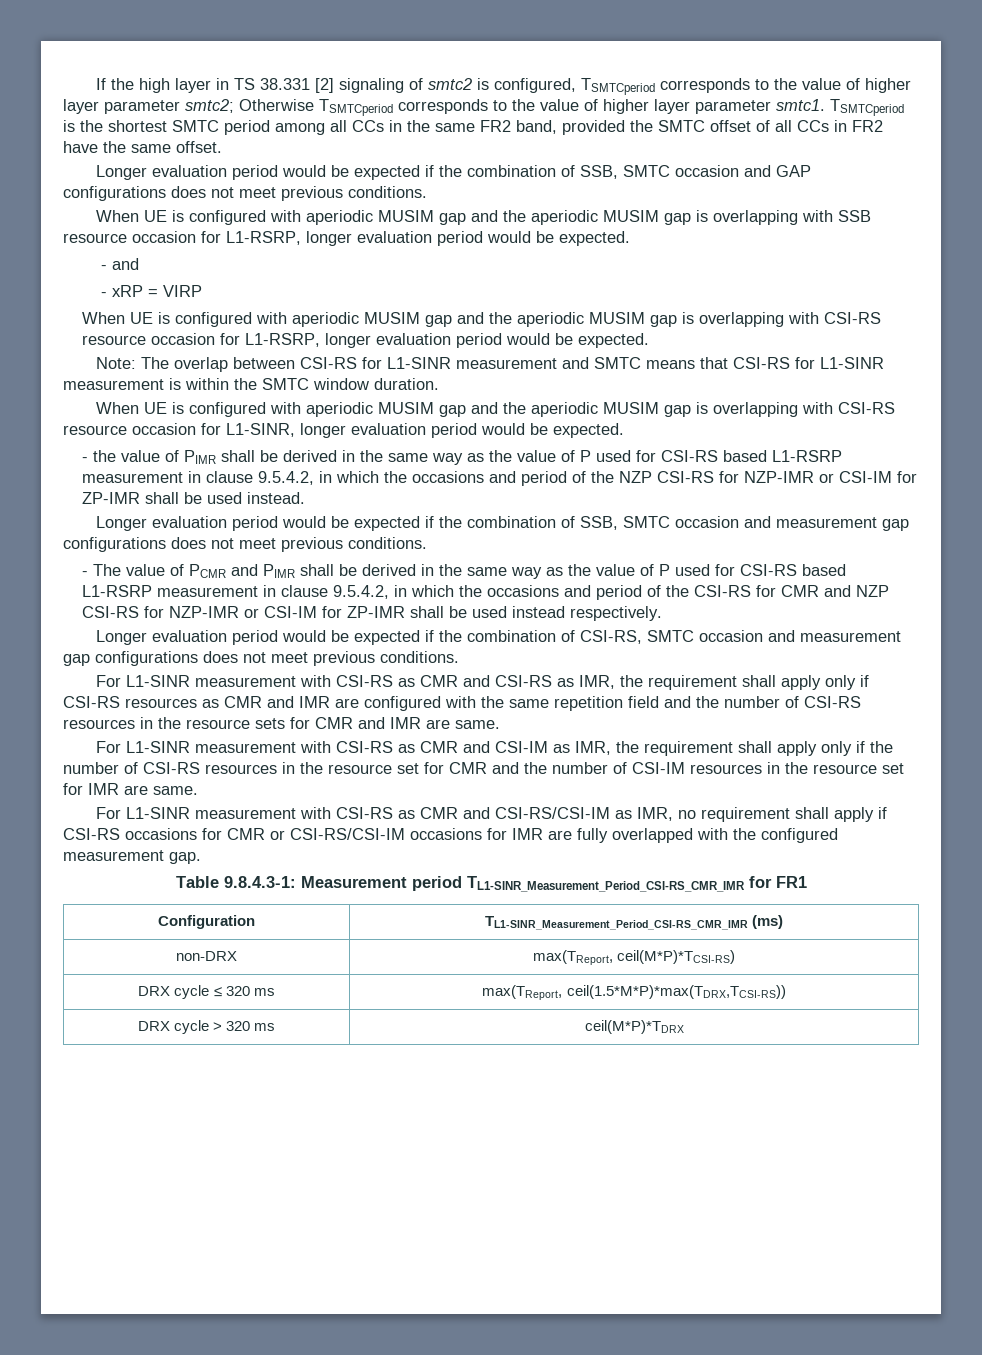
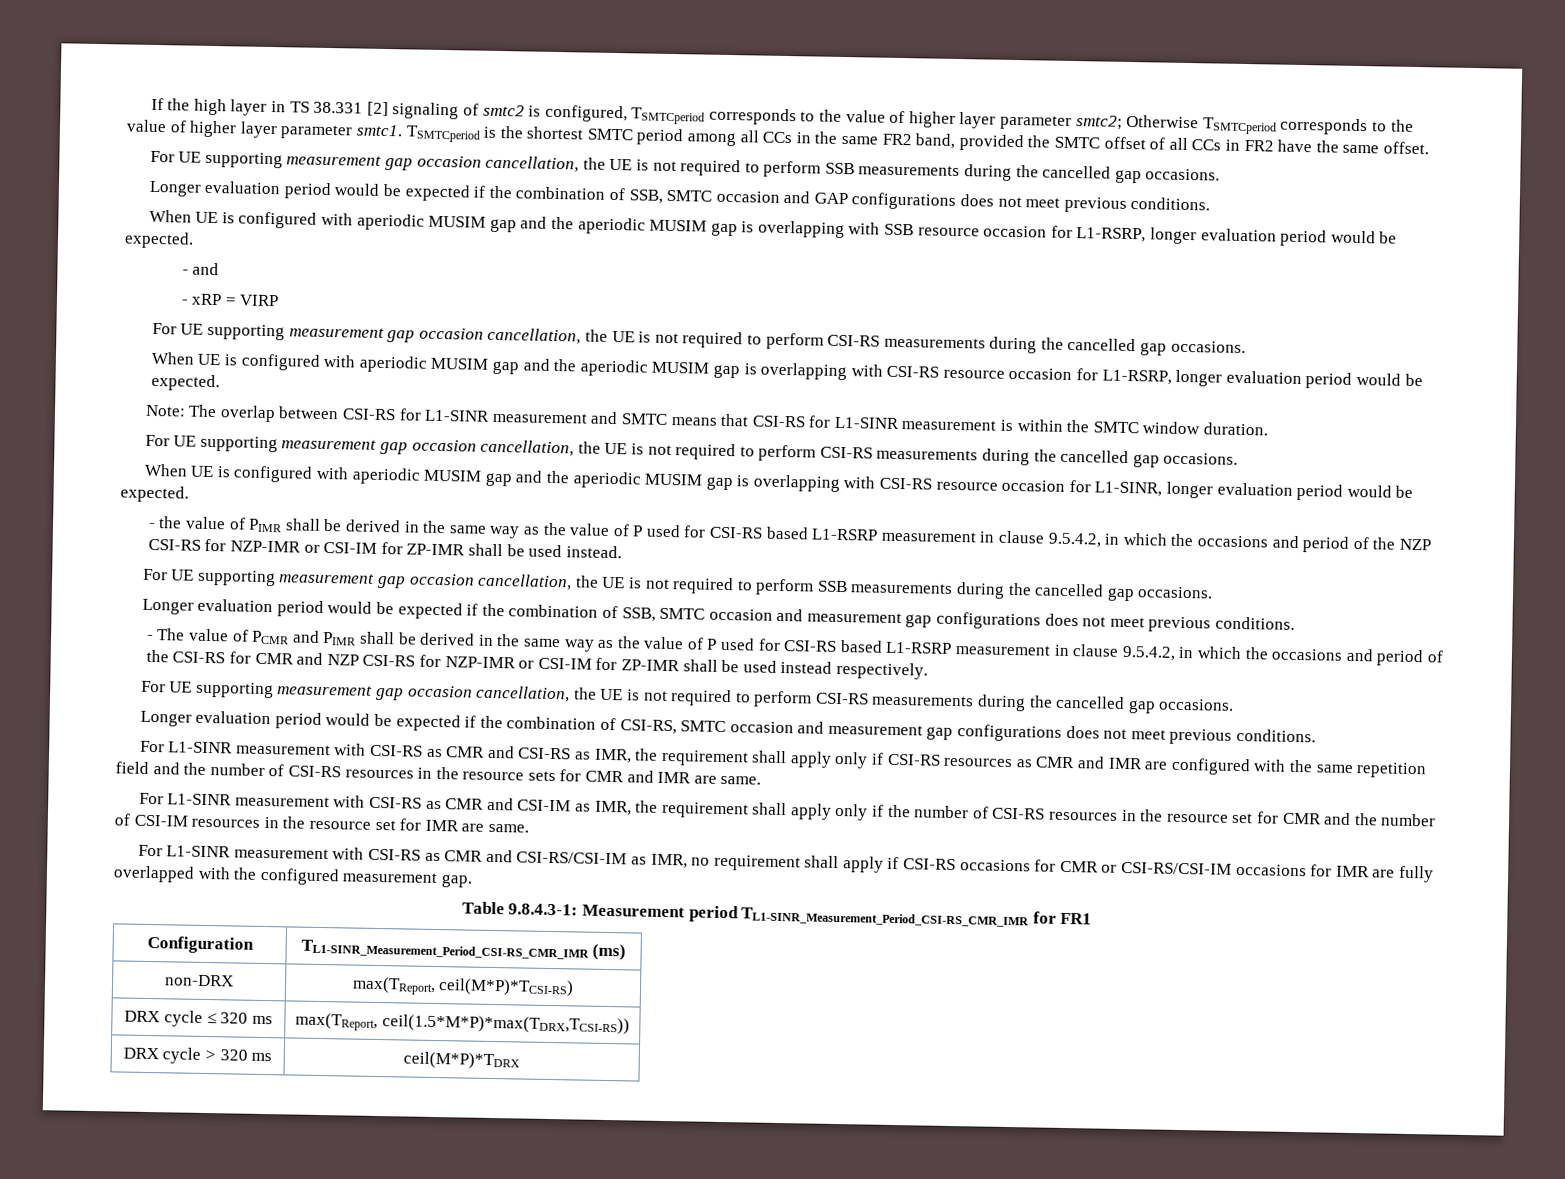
  TSMTCperiod is the shortest SMTC period among all CCs in the same FR2 band, provided the SMTC offset of all CCs in FR2 have the same offset.
+ For UE supporting measurement gap occasion cancellation, the UE is not required to perform SSB measurements during the cancelled gap occasions.
  - xRP = VIRP
+ For UE supporting measurement gap occasion cancellation, the UE is not required to perform CSI-RS measurements during the cancelled gap occasions.
  Note: The overlap between CSI-RS for L1-SINR measurement and SMTC means that CSI-RS for L1-SINR measurement is within the SMTC window duration.
+ For UE supporting measurement gap occasion cancellation, the UE is not required to perform CSI-RS measurements during the cancelled gap occasions.
  - the value of PIMR shall be derived in the same way as the value of P used for CSI-RS based L1-RSRP measurement in clause 9.5.4.2, in which the occasions and period of the NZP CSI-RS for NZP-IMR or CSI-IM for ZP-IMR shall be used instead.
+ For UE supporting measurement gap occasion cancellation, the UE is not required to perform SSB measurements during the cancelled gap occasions.
  - The value of PCMR and PIMR shall be derived in the same way as the value of P used for CSI-RS based L1-RSRP measurement in clause 9.5.4.2, in which the occasions and period of the CSI-RS for CMR and NZP CSI-RS for NZP-IMR or CSI-IM for ZP-IMR shall be used instead respectively.
+ For UE supporting measurement gap occasion cancellation, the UE is not required to perform CSI-RS measurements during the cancelled gap occasions.

